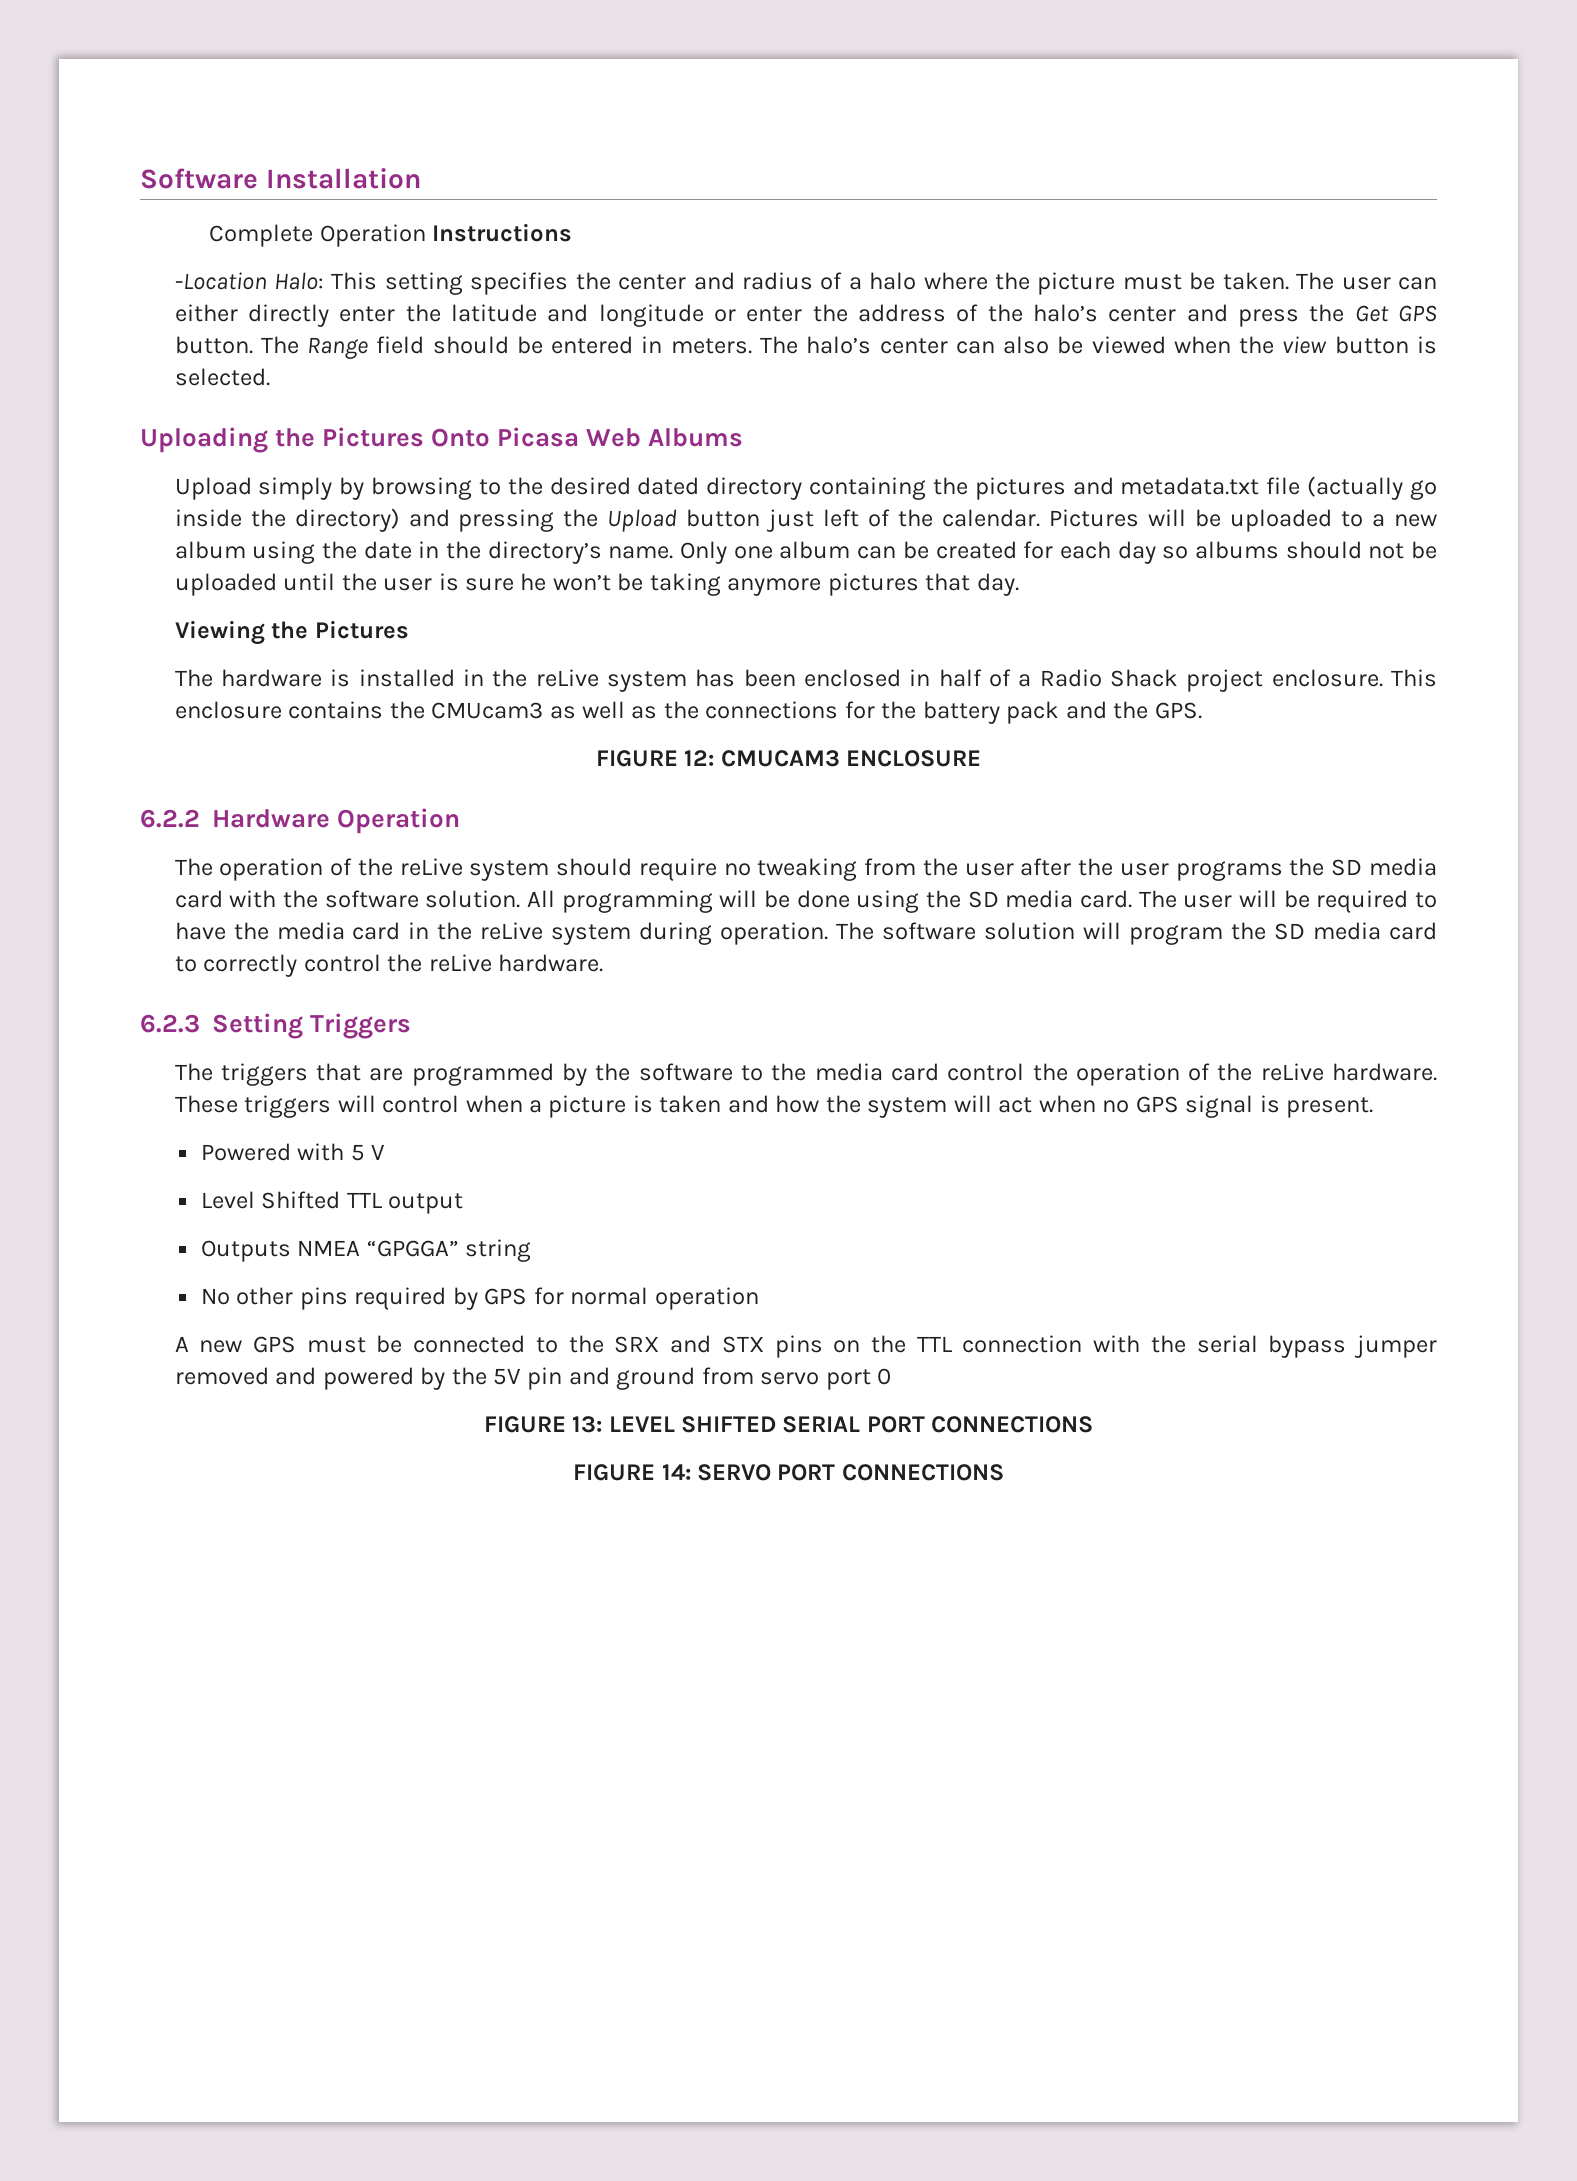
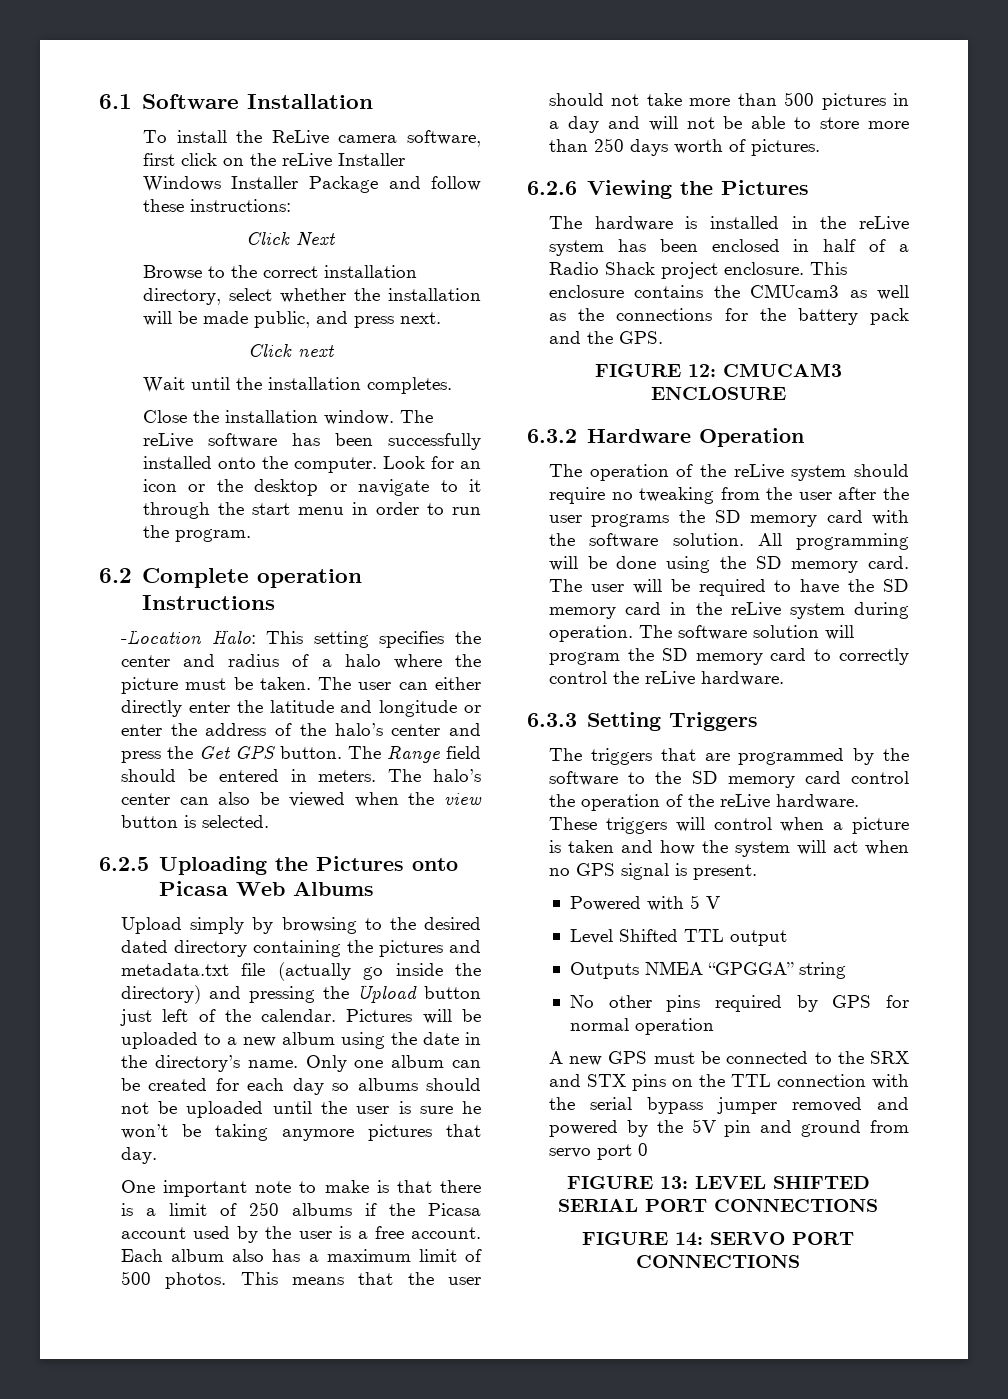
- Software Installation
+ 6.1 Software Installation
- Complete Operation Instructions
+ To install the ReLive camera software, first click on the reLive Installer Windows Installer Package and follow these instructions:
+ Click Next
+ Browse to the correct installation directory, select whether the installation will be made public, and press next.
+ Click next
+ Wait until the installation completes.
+ Close the installation window. The reLive software has been successfully installed onto the computer. Look for an icon or the desktop or navigate to it through the start menu in order to run the program.
+ 6.2 Complete operation Instructions
- Uploading the Pictures Onto Picasa Web Albums
+ 6.2.5 Uploading the Pictures onto Picasa Web Albums
- Viewing the Pictures
+ One important note to make is that there is a limit of 250 albums if the Picasa account used by the user is a free account. Each album also has a maximum limit of 500 photos. This means that the user should not take more than 500 pictures in a day and will not be able to store more than 250 days worth of pictures.
+ 6.2.6 Viewing the Pictures
- 6.2.2 Hardware Operation
+ 6.3.2 Hardware Operation
- The operation of the reLive system should require no tweaking from the user after the user programs the SD media card with the software solution.
+ The operation of the reLive system should require no tweaking from the user after the user programs the SD memory card with the software solution.
- All programming will be done using the SD media card.
+ All programming will be done using the SD memory card.
- The user will be required to have the media card in the reLive system during operation.
+ The user will be required to have the SD memory card in the reLive system during operation.
- The software solution will program the SD media card to correctly control the reLive hardware.
+ The software solution will program the SD memory card to correctly control the reLive hardware.
- 6.2.3 Setting Triggers
+ 6.3.3 Setting Triggers
- The triggers that are programmed by the software to the media card control the operation of the reLive hardware.
+ The triggers that are programmed by the software to the SD memory card control the operation of the reLive hardware.

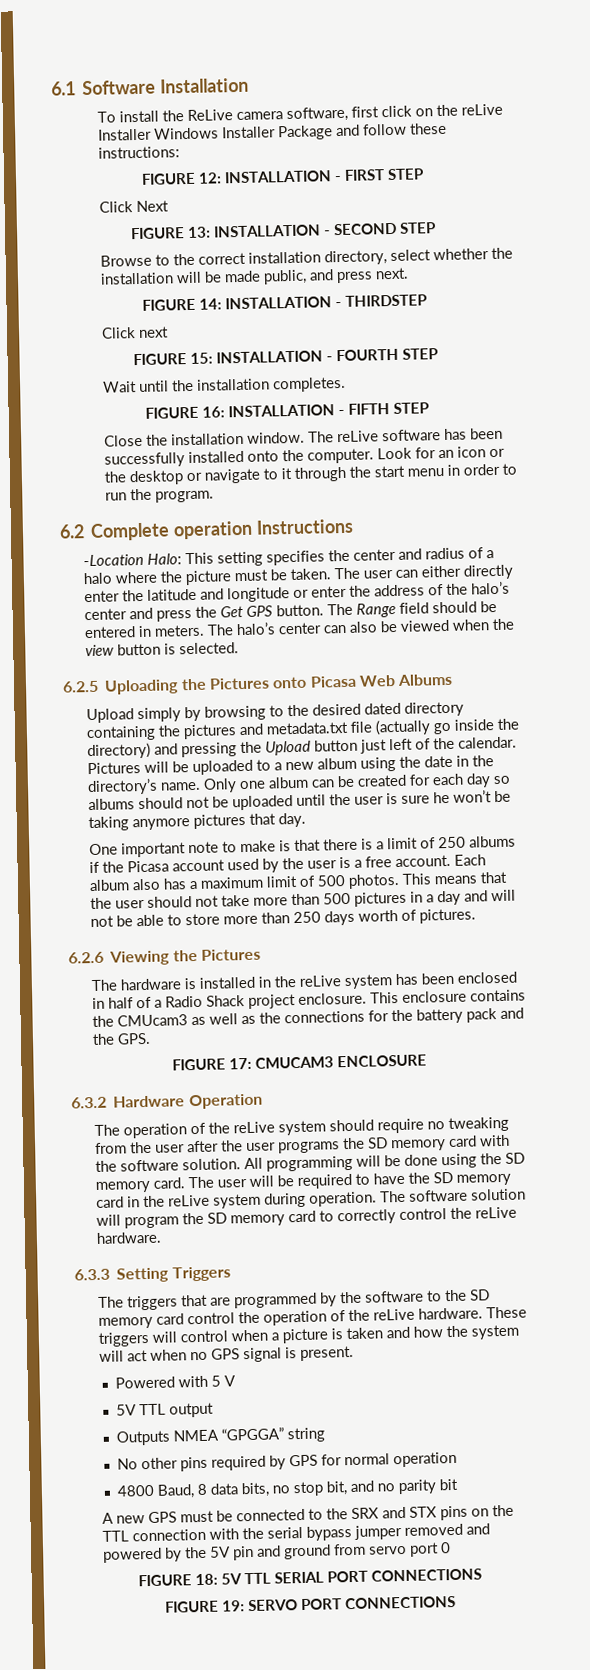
+ FIGURE 12: INSTALLATION - FIRST STEP
  Click Next
+ FIGURE 13: INSTALLATION - SECOND STEP
+ FIGURE 14: INSTALLATION - THIRDSTEP
  Click next
+ FIGURE 15: INSTALLATION - FOURTH STEP
+ FIGURE 16: INSTALLATION - FIFTH STEP
- FIGURE 12: CMUCAM3 ENCLOSURE
+ FIGURE 17: CMUCAM3 ENCLOSURE
- Level Shifted TTL output
+ 5V TTL output
+ 4800 Baud, 8 data bits, no stop bit, and no parity bit
- FIGURE 13: LEVEL SHIFTED SERIAL PORT CONNECTIONS
+ FIGURE 18: 5V TTL SERIAL PORT CONNECTIONS
- FIGURE 14: SERVO PORT CONNECTIONS
+ FIGURE 19: SERVO PORT CONNECTIONS

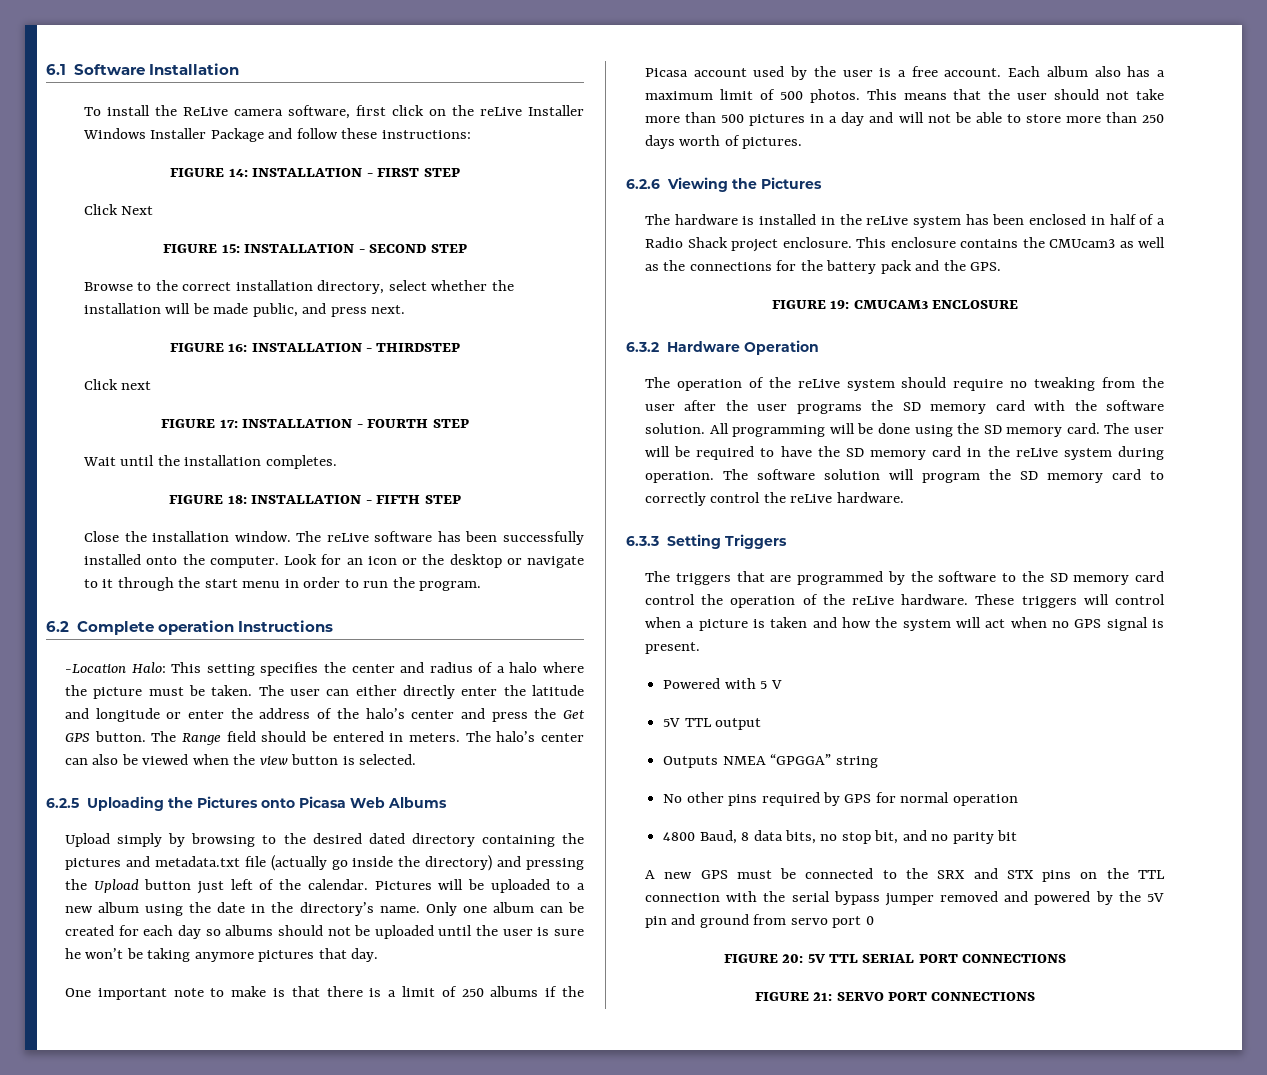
- FIGURE 12: INSTALLATION - FIRST STEP
+ FIGURE 14: INSTALLATION - FIRST STEP
- FIGURE 13: INSTALLATION - SECOND STEP
+ FIGURE 15: INSTALLATION - SECOND STEP
- FIGURE 14: INSTALLATION - THIRDSTEP
+ FIGURE 16: INSTALLATION - THIRDSTEP
- FIGURE 15: INSTALLATION - FOURTH STEP
+ FIGURE 17: INSTALLATION - FOURTH STEP
- FIGURE 16: INSTALLATION - FIFTH STEP
+ FIGURE 18: INSTALLATION - FIFTH STEP
- FIGURE 17: CMUCAM3 ENCLOSURE
+ FIGURE 19: CMUCAM3 ENCLOSURE
- FIGURE 18: 5V TTL SERIAL PORT CONNECTIONS
+ FIGURE 20: 5V TTL SERIAL PORT CONNECTIONS
- FIGURE 19: SERVO PORT CONNECTIONS
+ FIGURE 21: SERVO PORT CONNECTIONS

